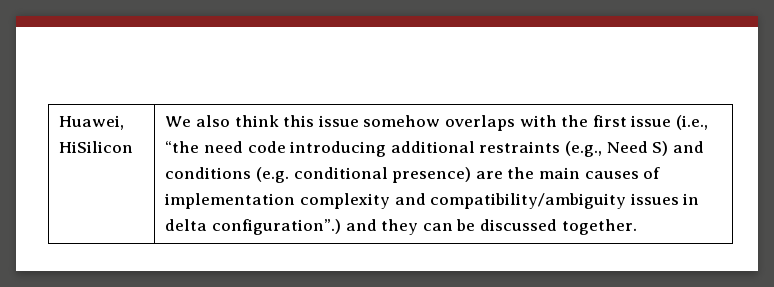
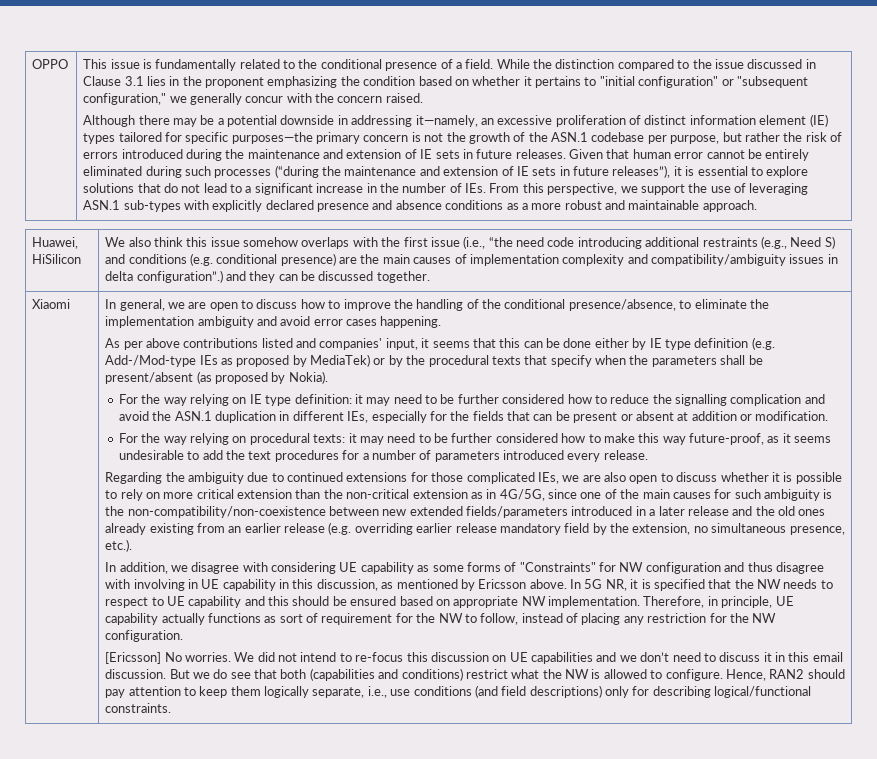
+ OPPO | This issue is fundamentally related to the conditional presence of a field. While the distinction compared to the issue discussed in Clause 3.1 lies in the proponent emphasizing the condition based on whether it pertains to "initial configuration" or "subsequent configuration," we generally concur with the concern raised.
+ Although there may be a potential downside in addressing it—namely, an excessive proliferation of distinct information element (IE) types tailored for specific purposes—the primary concern is not the growth of the ASN.1 codebase per purpose, but rather the risk of errors introduced during the maintenance and extension of IE sets in future releases. Given that human error cannot be entirely eliminated during such processes (“during the maintenance and extension of IE sets in future releases”), it is essential to explore solutions that do not lead to a significant increase in the number of IEs. From this perspective, we support the use of leveraging ASN.1 sub-types with explicitly declared presence and absence conditions as a more robust and maintainable approach.
+ Xiaomi | In general, we are open to discuss how to improve the handling of the conditional presence/absence, to eliminate the implementation ambiguity and avoid error cases happening.
+ As per above contributions listed and companies' input, it seems that this can be done either by IE type definition (e.g. Add-/Mod-type IEs as proposed by MediaTek) or by the procedural texts that specify when the parameters shall be present/absent (as proposed by Nokia).
+ For the way relying on IE type definition: it may need to be further considered how to reduce the signalling complication and avoid the ASN.1 duplication in different IEs, especially for the fields that can be present or absent at addition or modification.
+ For the way relying on procedural texts: it may need to be further considered how to make this way future-proof, as it seems undesirable to add the text procedures for a number of parameters introduced every release.
+ Regarding the ambiguity due to continued extensions for those complicated IEs, we are also open to discuss whether it is possible to rely on more critical extension than the non-critical extension as in 4G/5G, since one of the main causes for such ambiguity is the non-compatibility/non-coexistence between new extended fields/parameters introduced in a later release and the old ones already existing from an earlier release (e.g. overriding earlier release mandatory field by the extension, no simultaneous presence, etc.).
+ In addition, we disagree with considering UE capability as some forms of "Constraints" for NW configuration and thus disagree with involving in UE capability in this discussion, as mentioned by Ericsson above. In 5G NR, it is specified that the NW needs to respect to UE capability and this should be ensured based on appropriate NW implementation. Therefore, in principle, UE capability actually functions as sort of requirement for the NW to follow, instead of placing any restriction for the NW configuration.
+ [Ericsson] No worries. We did not intend to re-focus this discussion on UE capabilities and we don’t need to discuss it in this email discussion. But we do see that both (capabilities and conditions) restrict what the NW is allowed to configure. Hence, RAN2 should pay attention to keep them logically separate, i.e., use conditions (and field descriptions) only for describing logical/functional constraints.

